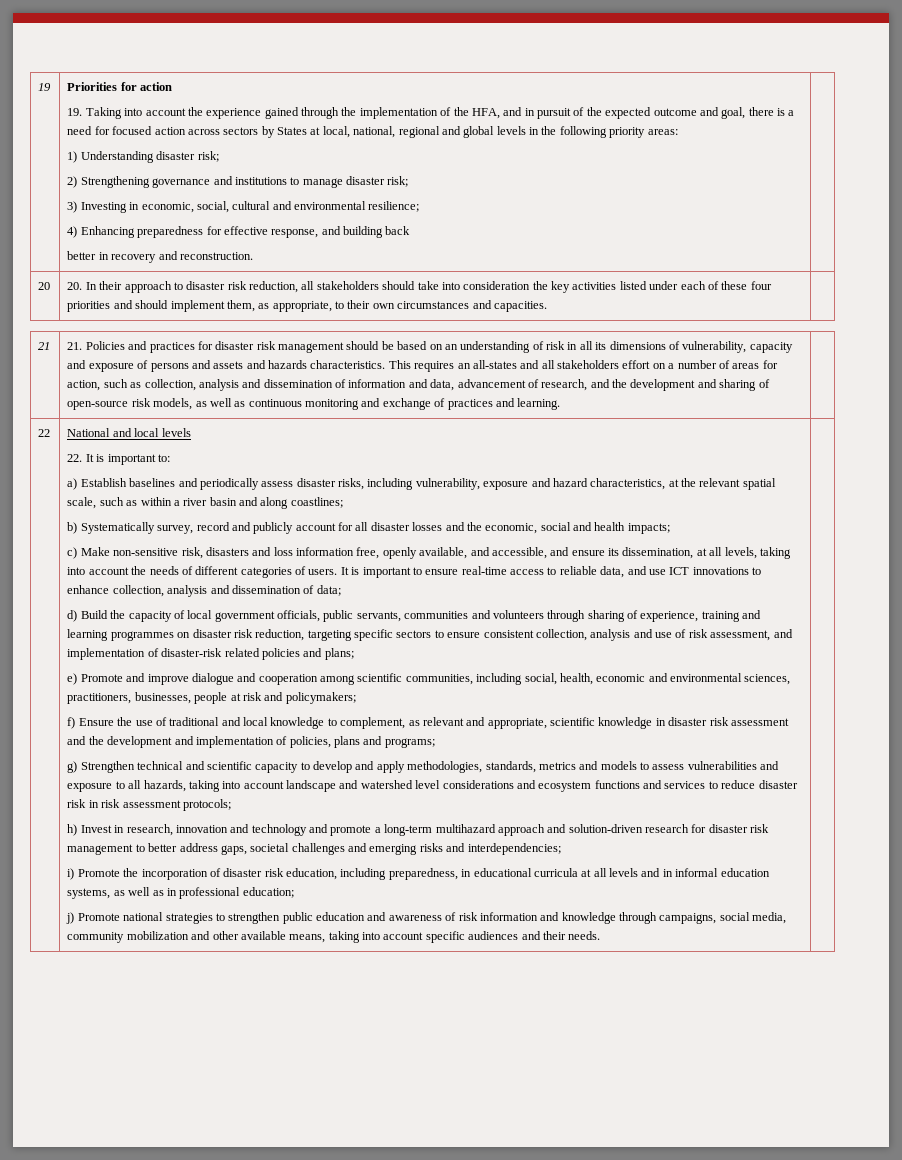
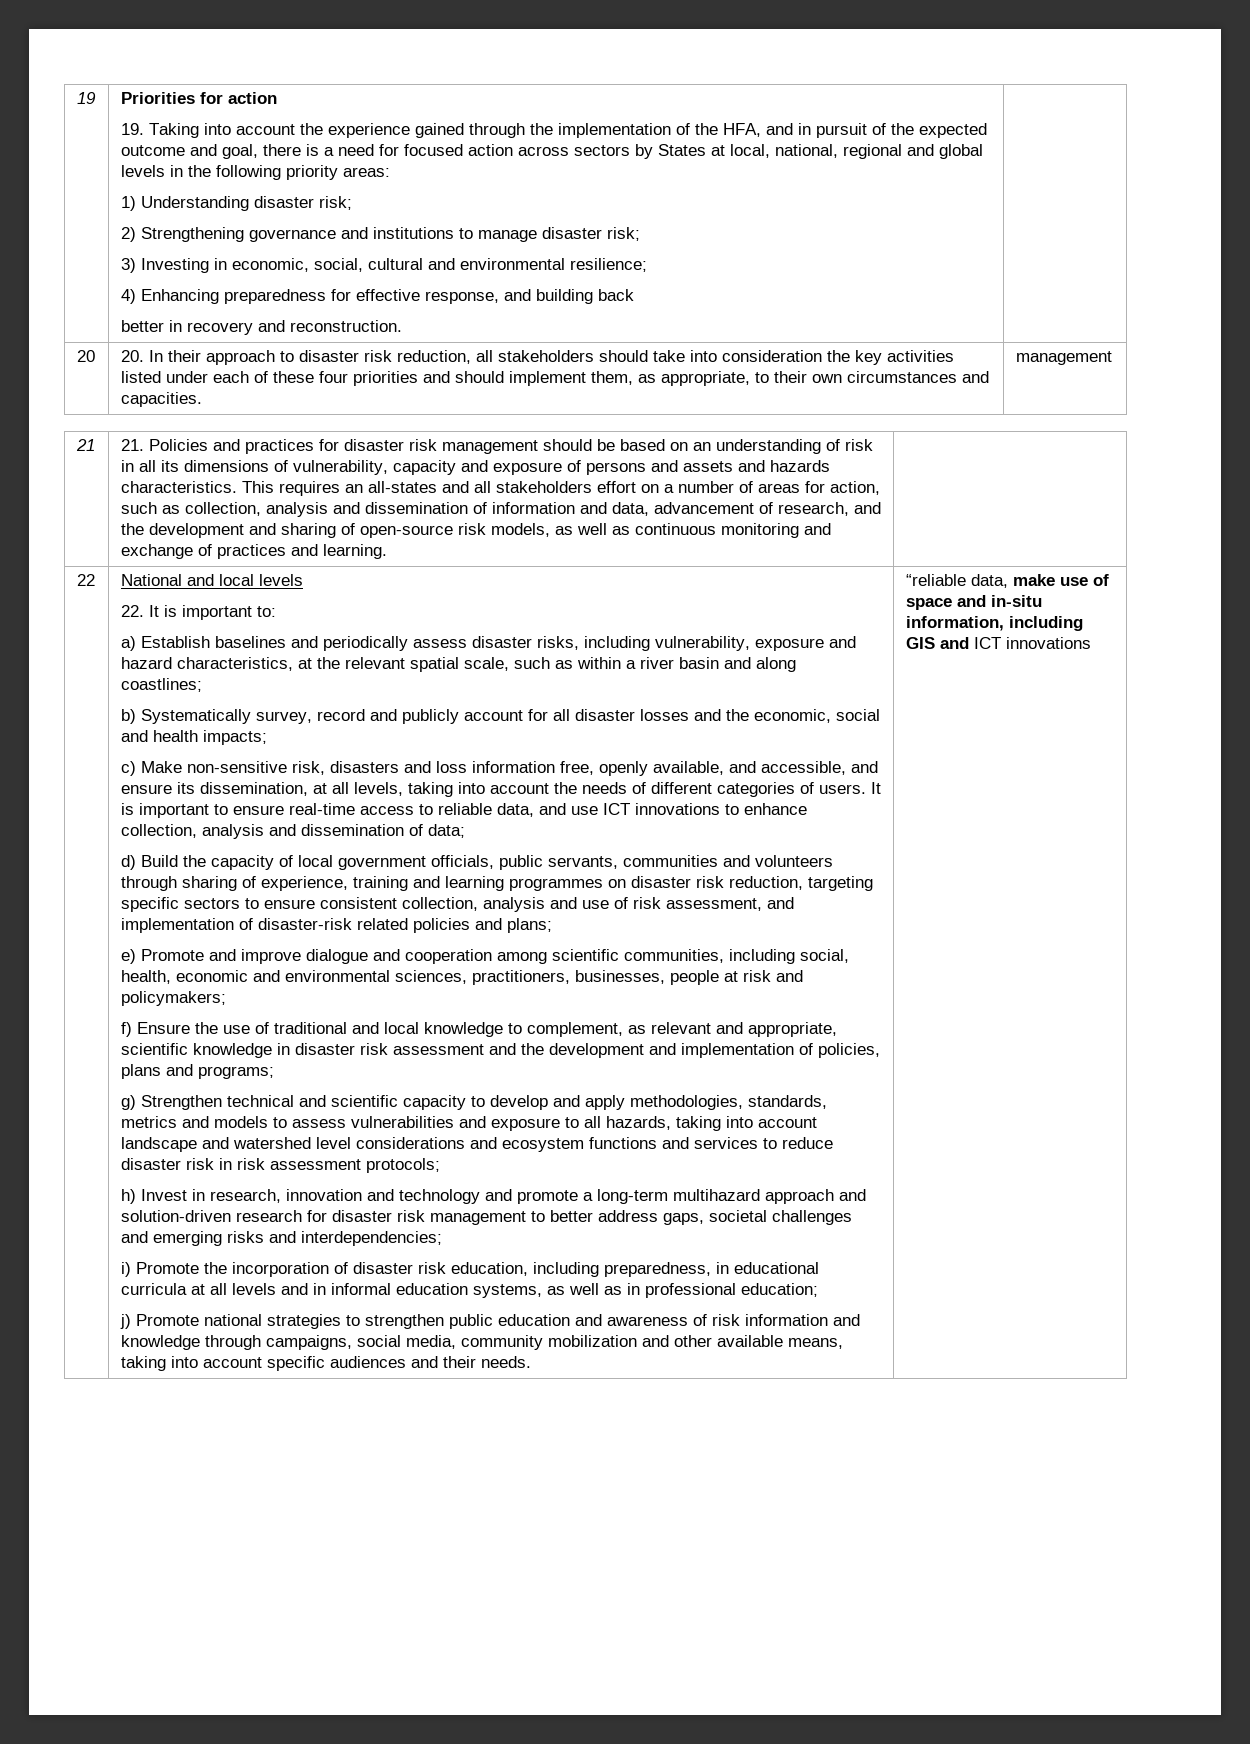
- 20 | 20. In their approach to disaster risk reduction, all stakeholders should take into consideration the key activities listed under each of these four priorities and should implement them, as appropriate, to their own circumstances and capacities. |
+ 20 | 20. In their approach to disaster risk reduction, all stakeholders should take into consideration the key activities listed under each of these four priorities and should implement them, as appropriate, to their own circumstances and capacities. | management
+ “reliable data, make use of space and in-situ information, including GIS and ICT innovations

